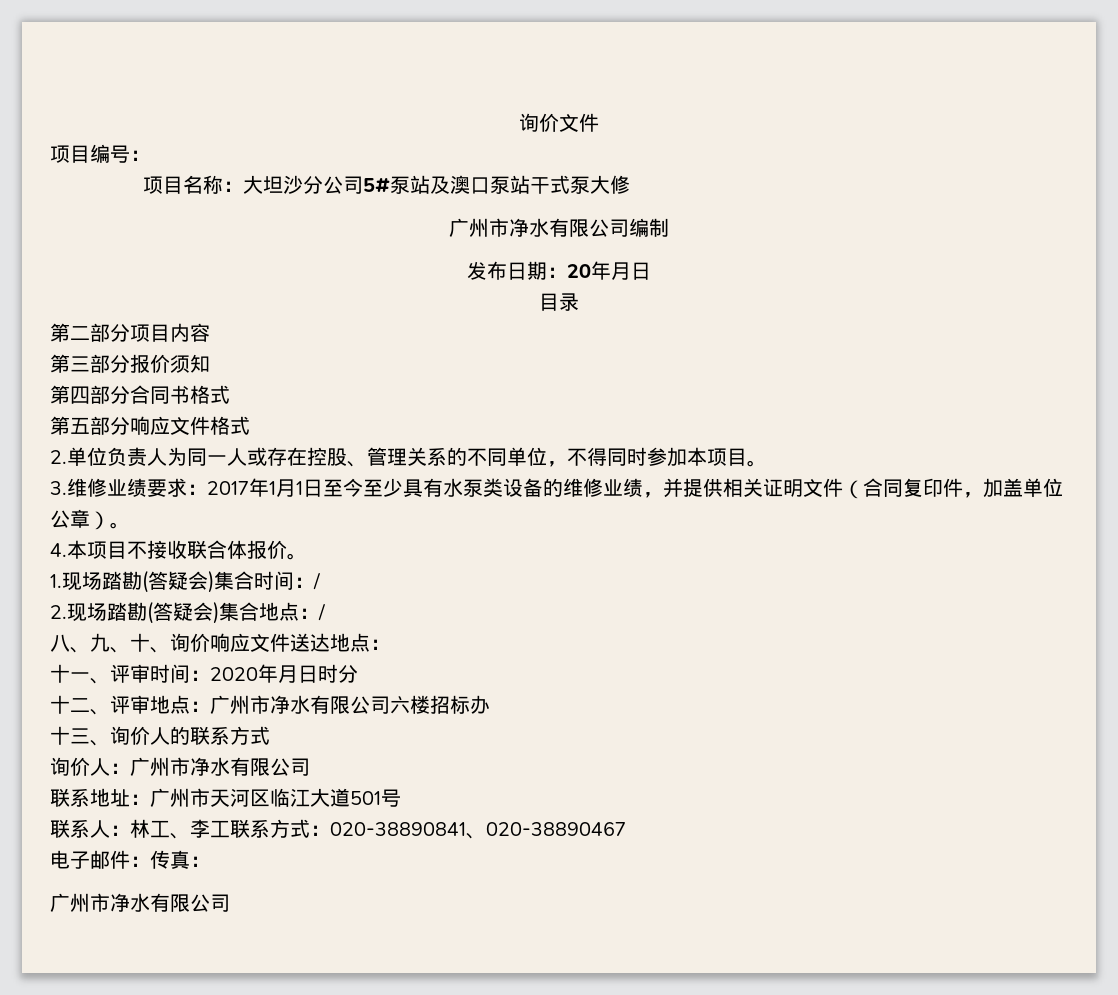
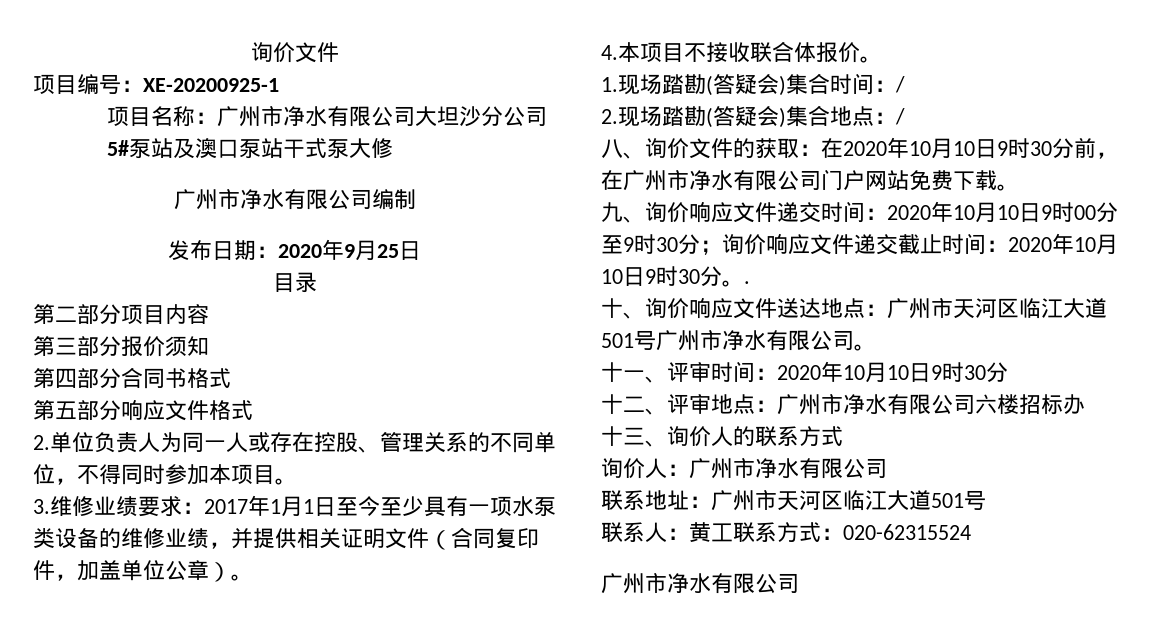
- 项目编号：
+ 项目编号：XE-20200925-1
- 项目名称：大坦沙分公司5#泵站及澳口泵站干式泵大修
+ 项目名称：广州市净水有限公司大坦沙分公司5#泵站及澳口泵站干式泵大修
- 发布日期：20年月日
+ 发布日期：2020年9月25日
- 3.维修业绩要求：2017年1月1日至今至少具有水泵类设备的维修业绩，并提供相关证明文件（合同复印件，加盖单位公章）。
+ 3.维修业绩要求：2017年1月1日至今至少具有一项水泵类设备的维修业绩，并提供相关证明文件（合同复印件，加盖单位公章）。
- 八、九、十、询价响应文件送达地点：
+ 八、询价文件的获取：在2020年10月10日9时30分前，在广州市净水有限公司门户网站免费下载。
+ 九、询价响应文件递交时间：2020年10月10日9时00分至9时30分；询价响应文件递交截止时间：2020年10月10日9时30分。.
+ 十、询价响应文件送达地点：广州市天河区临江大道501号广州市净水有限公司。
- 十一、评审时间：2020年月日时分
+ 十一、评审时间：2020年10月10日9时30分
- 联系人：林工、李工联系方式：020-38890841、020-38890467
- 电子邮件：传真：
+ 联系人：黄工联系方式：020-62315524

